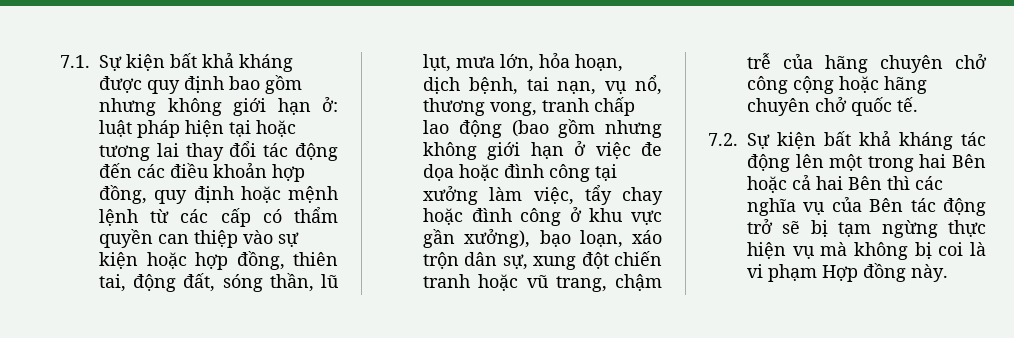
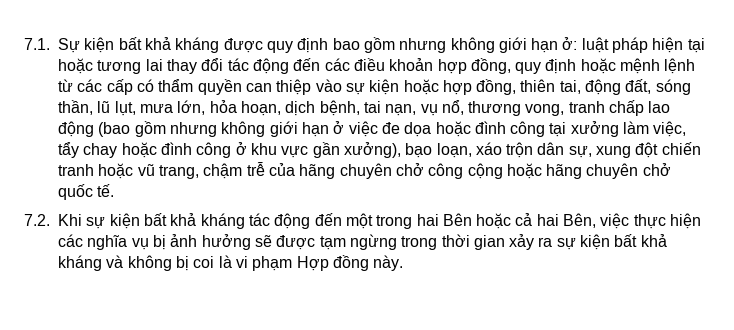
- 7.2. Sự kiện bất khả kháng tác động lên một trong hai Bên hoặc cả hai Bên thì các nghĩa vụ của Bên tác động trở sẽ bị tạm ngừng thực hiện vụ mà không bị coi là vi phạm Hợp đồng này.
+ 7.2. Khi sự kiện bất khả kháng tác động đến một trong hai Bên hoặc cả hai Bên, việc thực hiện các nghĩa vụ bị ảnh hưởng sẽ được tạm ngừng trong thời gian xảy ra sự kiện bất khả kháng và không bị coi là vi phạm Hợp đồng này.

